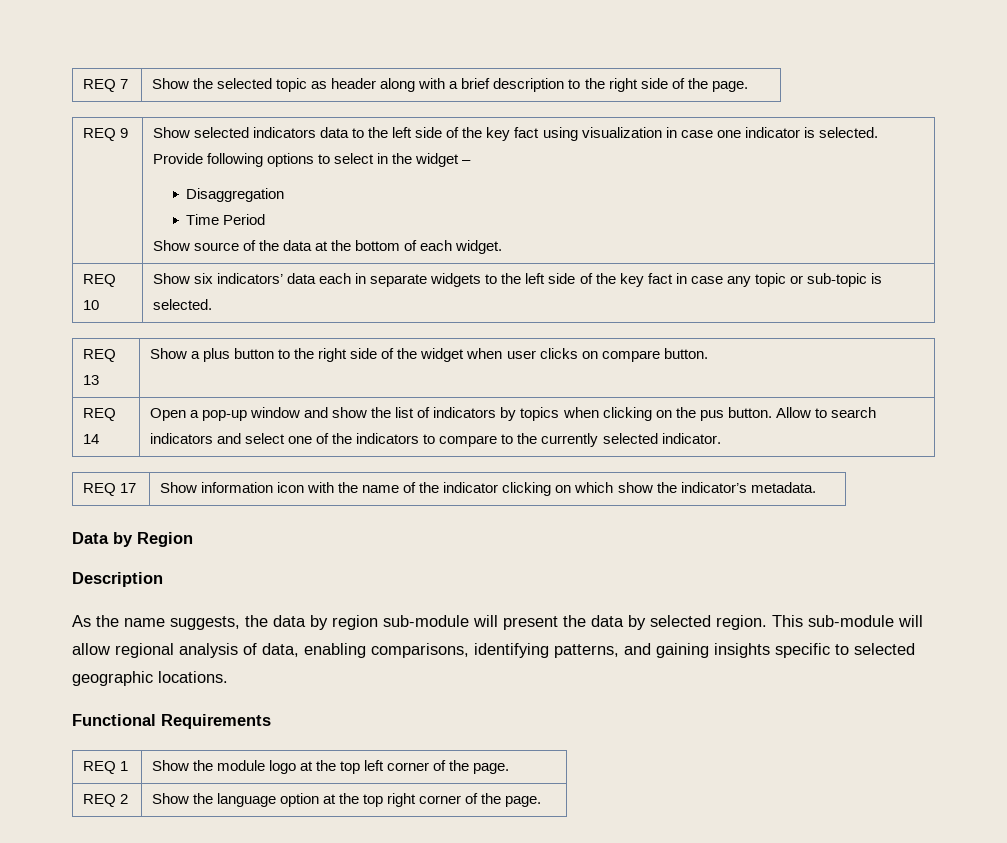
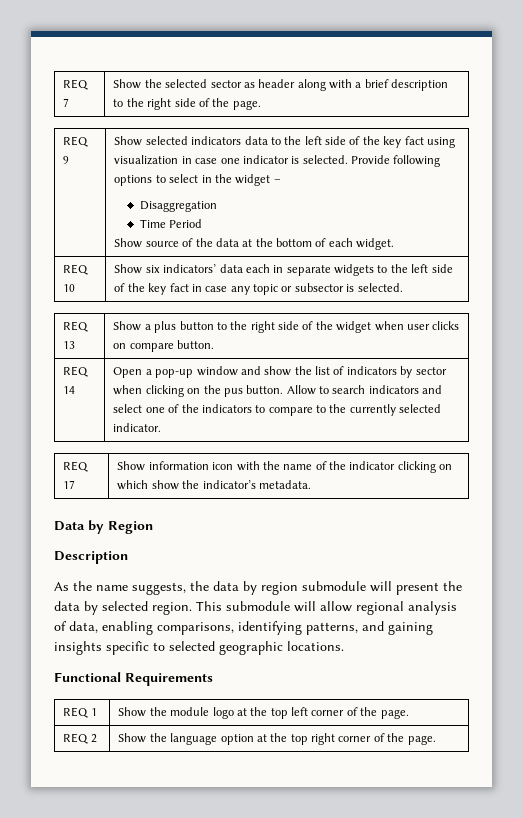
- REQ 7 | Show the selected topic as header along with a brief description to the right side of the page.
+ REQ 7 | Show the selected sector as header along with a brief description to the right side of the page.
- REQ 10 | Show six indicators’ data each in separate widgets to the left side of the key fact in case any topic or sub-topic is selected.
+ REQ 10 | Show six indicators’ data each in separate widgets to the left side of the key fact in case any topic or subsector is selected.
- REQ 14 | Open a pop-up window and show the list of indicators by topics when clicking on the pus button. Allow to search indicators and select one of the indicators to compare to the currently selected indicator.
+ REQ 14 | Open a pop-up window and show the list of indicators by sector when clicking on the pus button. Allow to search indicators and select one of the indicators to compare to the currently selected indicator.
- As the name suggests, the data by region sub-module will present the data by selected region.
+ As the name suggests, the data by region submodule will present the data by selected region.
- This sub-module will allow regional analysis of data, enabling comparisons, identifying patterns, and gaining insights specific to selected geographic locations.
+ This submodule will allow regional analysis of data, enabling comparisons, identifying patterns, and gaining insights specific to selected geographic locations.

